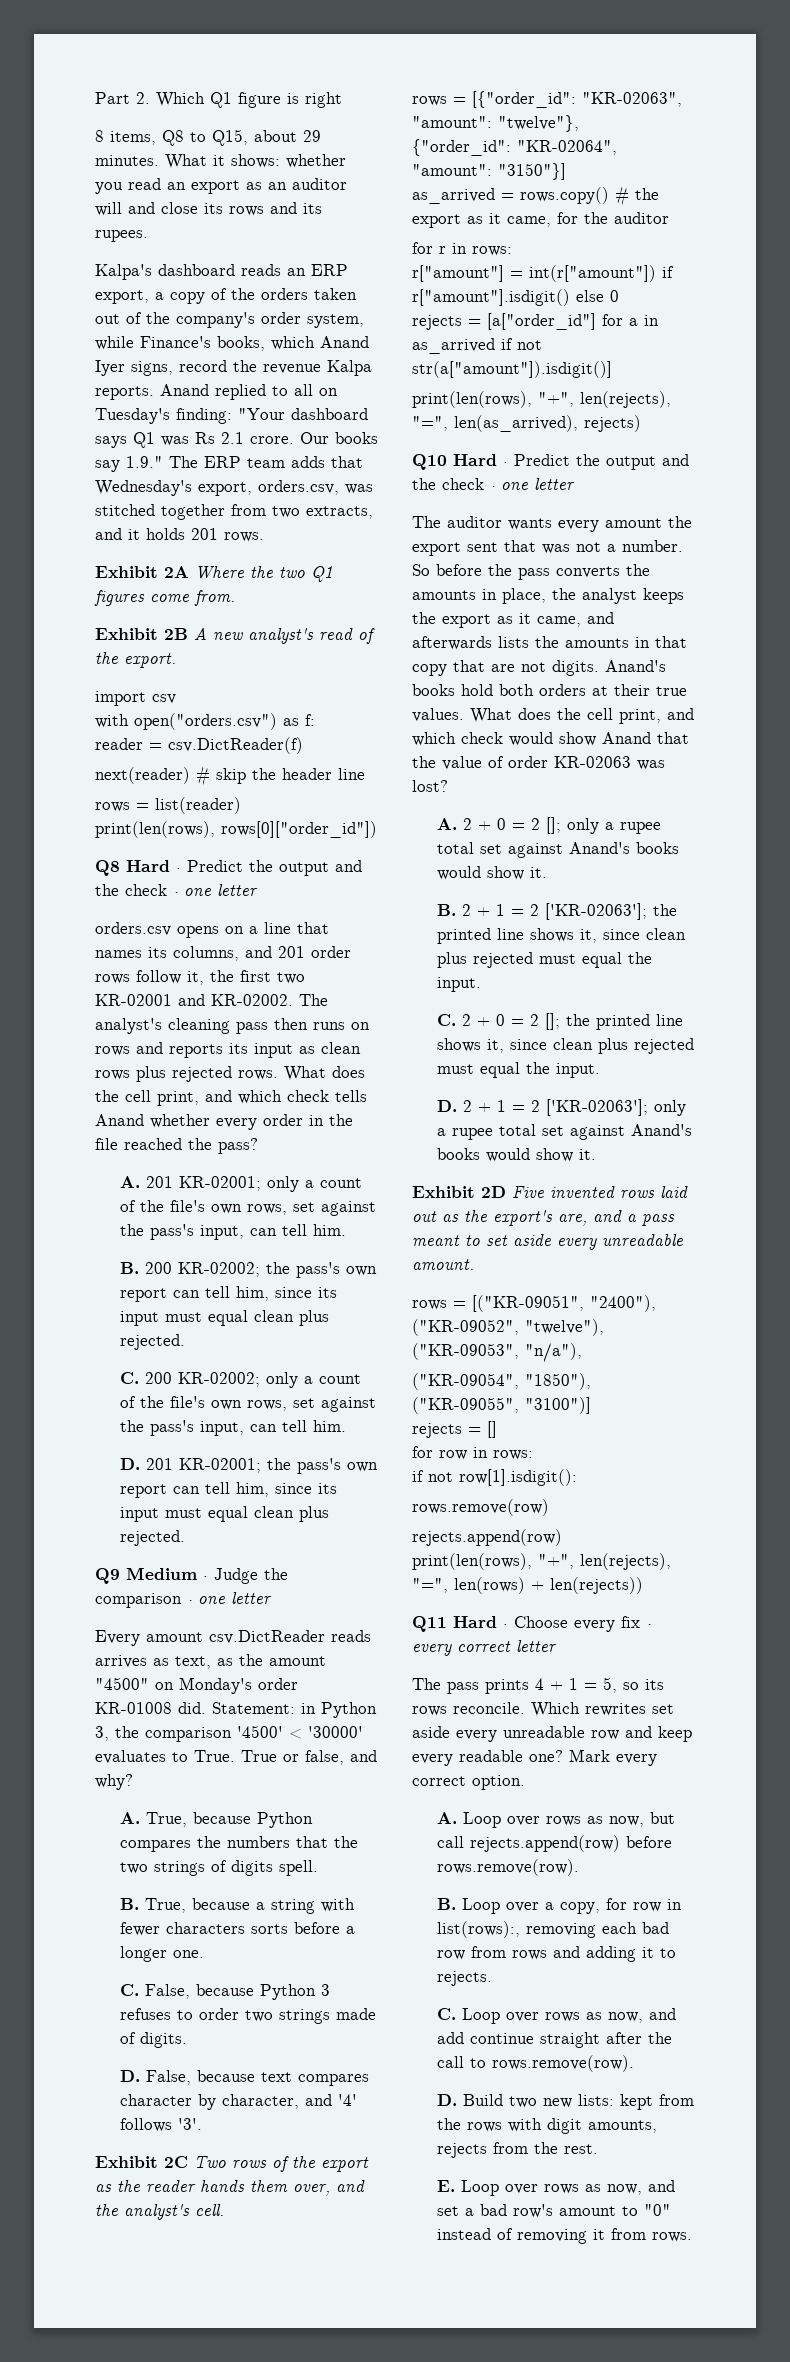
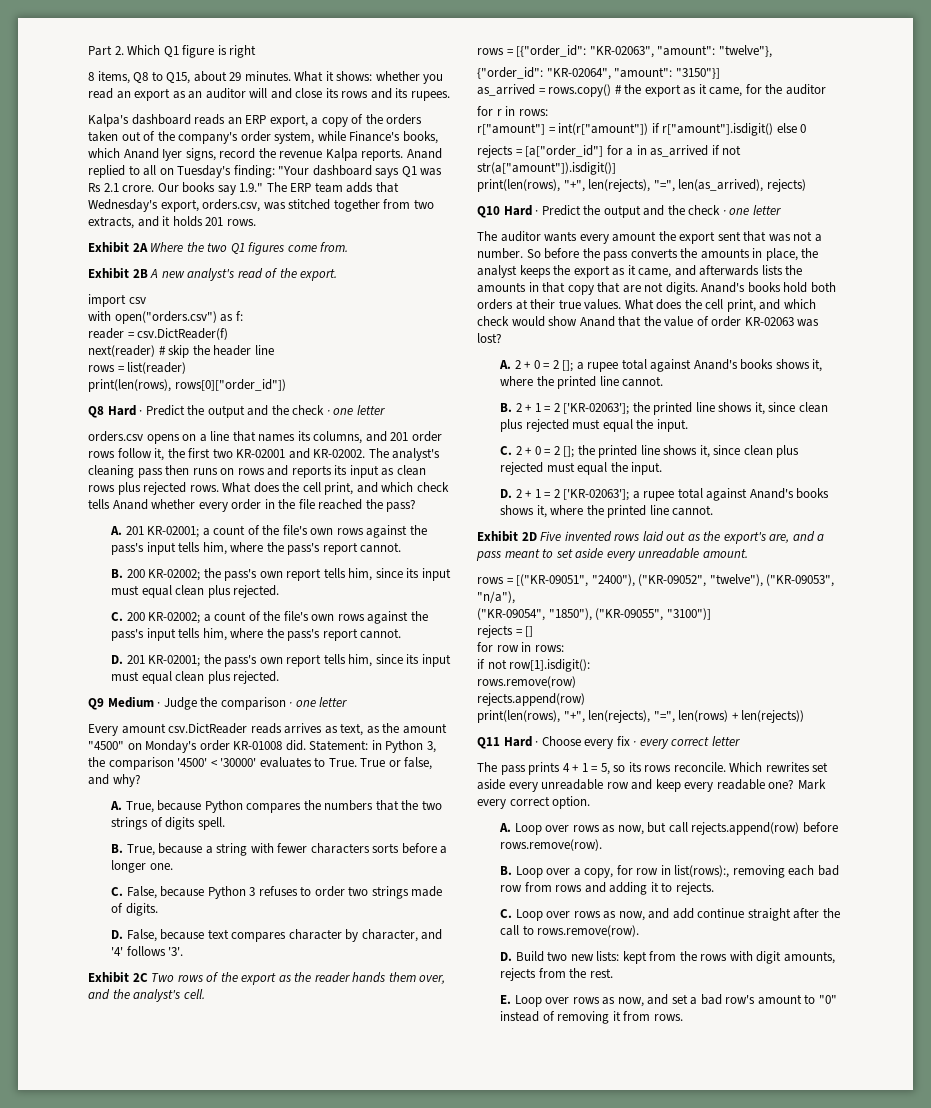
- A. 201 KR-02001; only a count of the file's own rows, set against the pass's input, can tell him.
+ A. 201 KR-02001; a count of the file's own rows against the pass's input tells him, where the pass's report cannot.
- B. 200 KR-02002; the pass's own report can tell him, since its input must equal clean plus rejected.
+ B. 200 KR-02002; the pass's own report tells him, since its input must equal clean plus rejected.
- C. 200 KR-02002; only a count of the file's own rows, set against the pass's input, can tell him.
+ C. 200 KR-02002; a count of the file's own rows against the pass's input tells him, where the pass's report cannot.
- D. 201 KR-02001; the pass's own report can tell him, since its input must equal clean plus rejected.
+ D. 201 KR-02001; the pass's own report tells him, since its input must equal clean plus rejected.
- A. 2 + 0 = 2 []; only a rupee total set against Anand's books would show it.
+ A. 2 + 0 = 2 []; a rupee total against Anand's books shows it, where the printed line cannot.
- D. 2 + 1 = 2 ['KR-02063']; only a rupee total set against Anand's books would show it.
+ D. 2 + 1 = 2 ['KR-02063']; a rupee total against Anand's books shows it, where the printed line cannot.

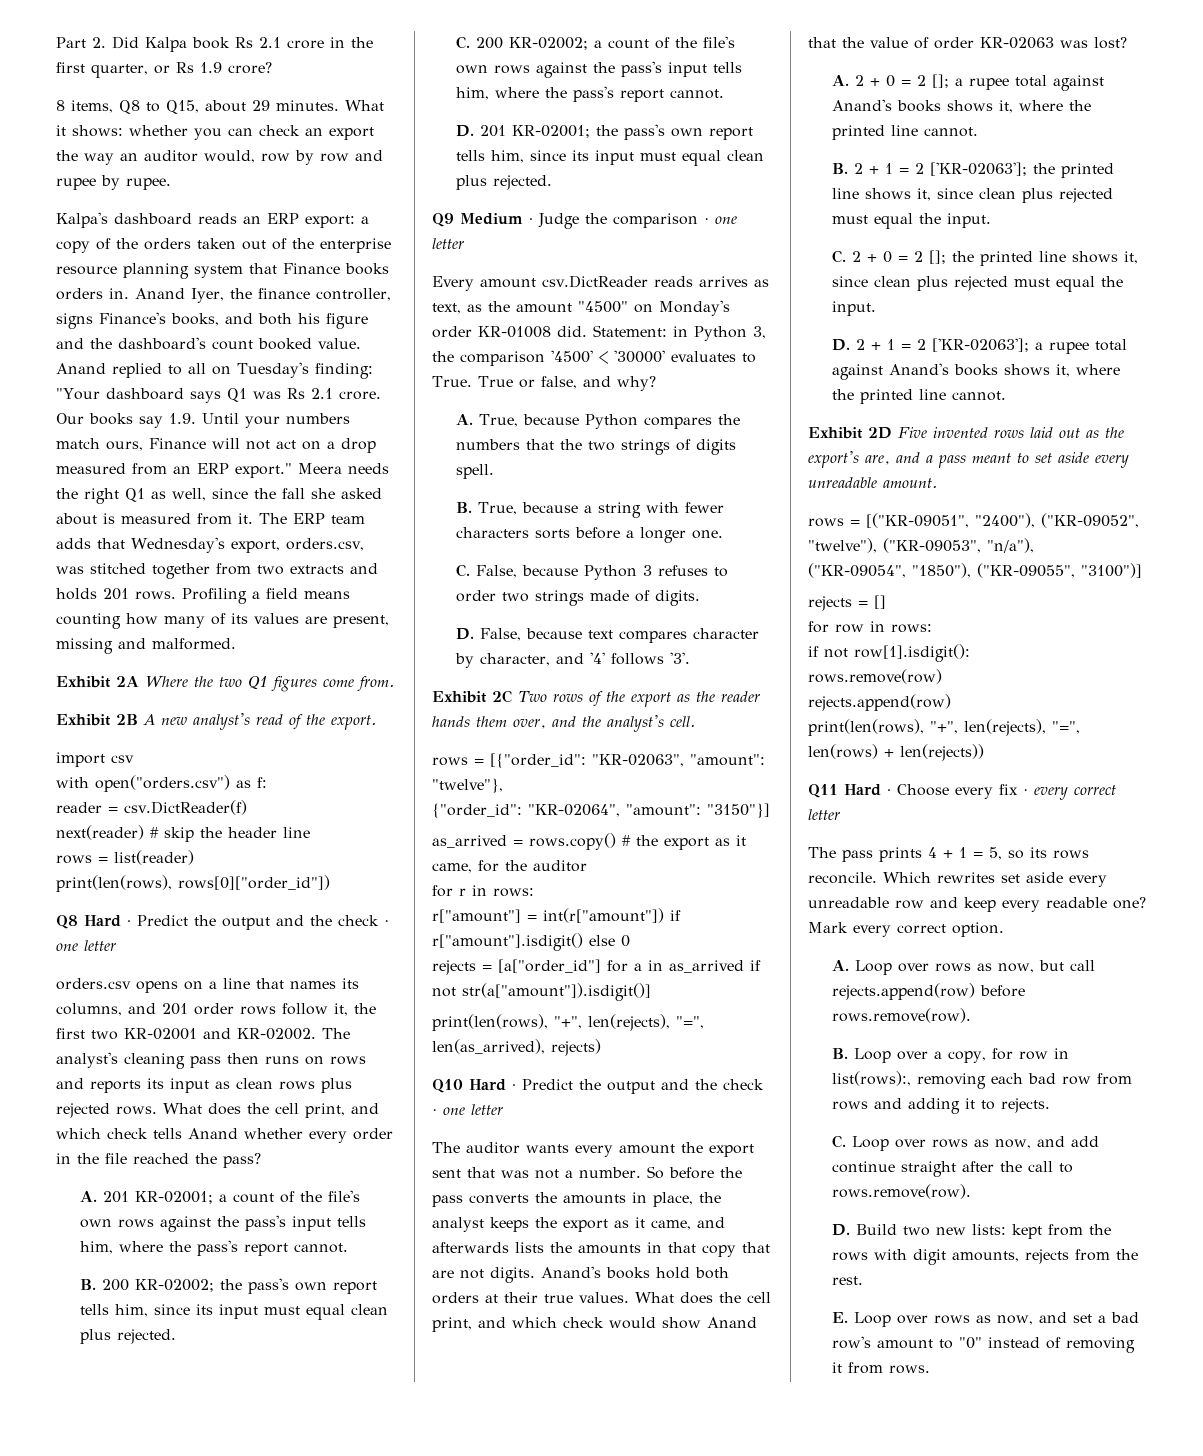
- Part 2. Which Q1 figure is right
+ Part 2. Did Kalpa book Rs 2.1 crore in the first quarter, or Rs 1.9 crore?
- What it shows: whether you read an export as an auditor will and close its rows and its rupees.
+ What it shows: whether you can check an export the way an auditor would, row by row and rupee by rupee.
- Kalpa's dashboard reads an ERP export, a copy of the orders taken out of the company's order system, while Finance's books, which Anand Iyer signs, record the revenue Kalpa reports.
+ Kalpa's dashboard reads an ERP export: a copy of the orders taken out of the enterprise resource planning system that Finance books orders in. Anand Iyer, the finance controller, signs Finance's books, and both his figure and the dashboard's count booked value.
- Our books say 1.9." The ERP team adds that Wednesday's export, orders.csv, was stitched together from two extracts, and it holds 201 rows.
+ Our books say 1.9. Until your numbers match ours, Finance will not act on a drop measured from an ERP export." Meera needs the right Q1 as well, since the fall she asked about is measured from it. The ERP team adds that Wednesday's export, orders.csv, was stitched together from two extracts and holds 201 rows. Profiling a field means counting how many of its values are present, missing and malformed.

